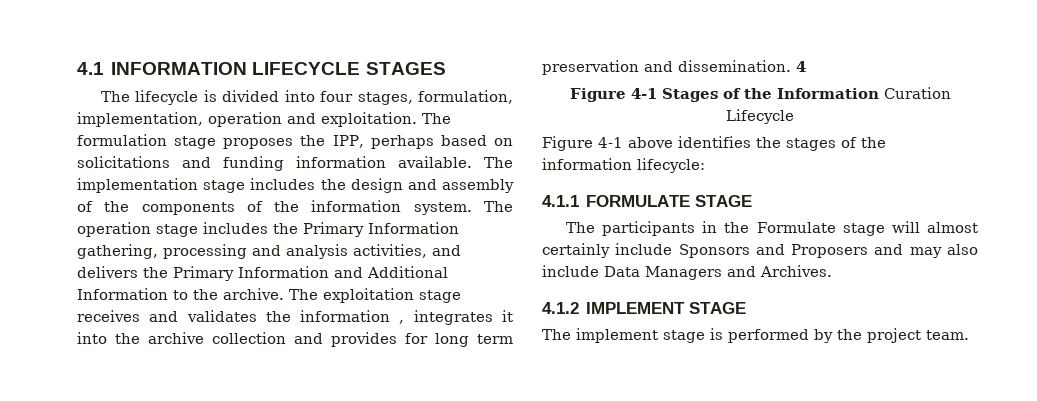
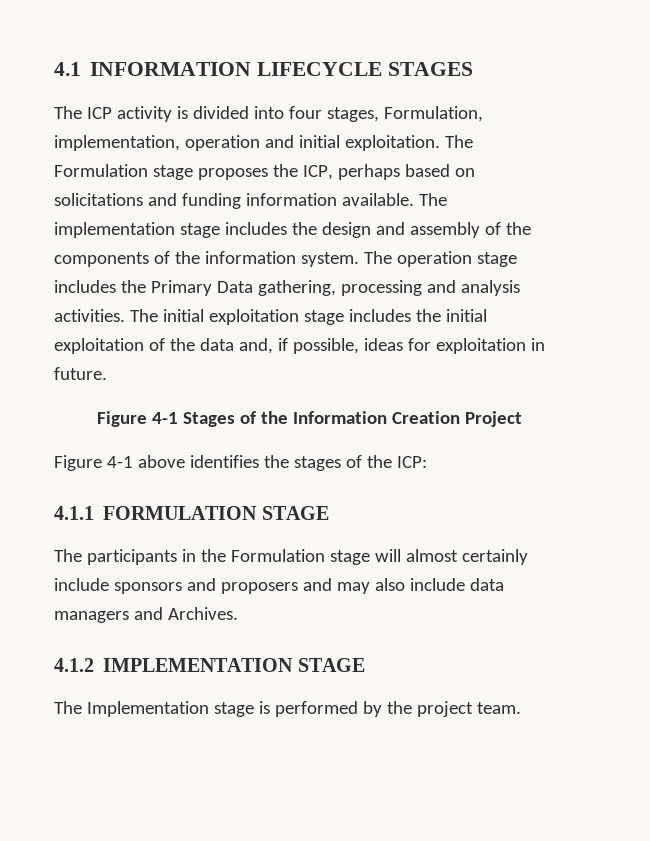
- The lifecycle is divided into four stages, formulation, implementation, operation and exploitation.
+ The ICP activity is divided into four stages, Formulation, implementation, operation and initial exploitation.
- The formulation stage proposes the IPP, perhaps based on solicitations and funding information available.
+ The Formulation stage proposes the ICP, perhaps based on solicitations and funding information available.
- The operation stage includes the Primary Information gathering, processing and analysis activities, and delivers the Primary Information and Additional Information to the archive. The exploitation stage receives and validates the information , integrates it into the archive collection and provides for long term preservation and dissemination. 4
+ The operation stage includes the Primary Data gathering, processing and analysis activities. The initial exploitation stage includes the initial exploitation of the data and, if possible, ideas for exploitation in future.
- Figure 4-1 Stages of the Information Curation Lifecycle
+ Figure 4-1 Stages of the Information Creation Project
- Figure 4-1 above identifies the stages of the information lifecycle:
+ Figure 4-1 above identifies the stages of the ICP:
- 4.1.1 FORMULATE STAGE
+ 4.1.1 FORMULATION STAGE
- The participants in the Formulate stage will almost certainly include Sponsors and Proposers and may also include Data Managers and Archives.
+ The participants in the Formulation stage will almost certainly include sponsors and proposers and may also include data managers and Archives.
- 4.1.2 IMPLEMENT STAGE
- The implement stage is performed by the project team.
+ 4.1.2 IMPLEMENTATION STAGE
+ The Implementation stage is performed by the project team.

